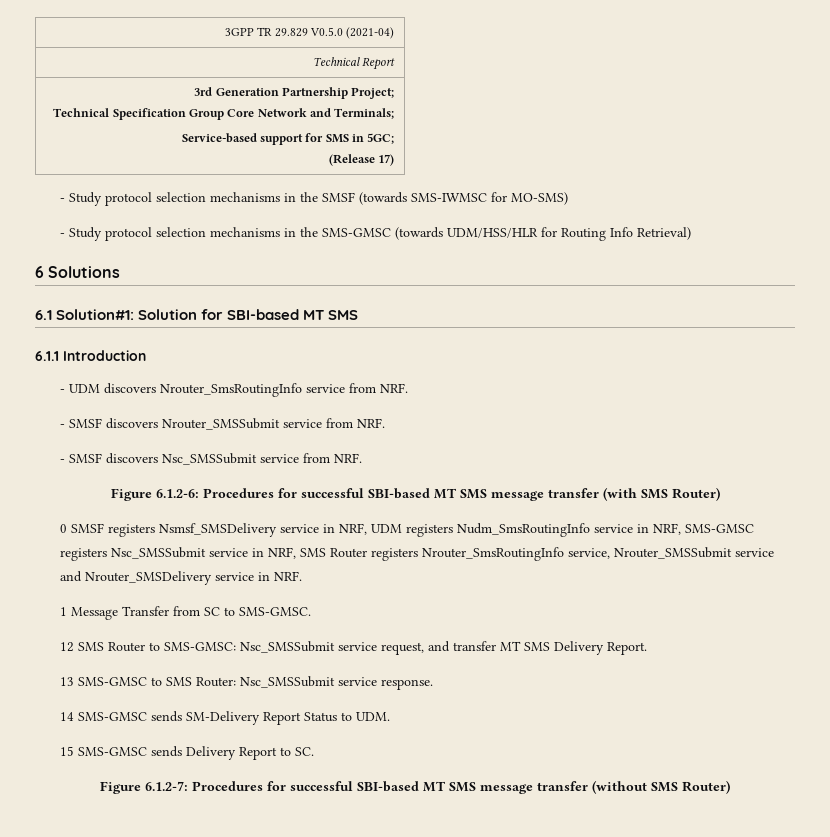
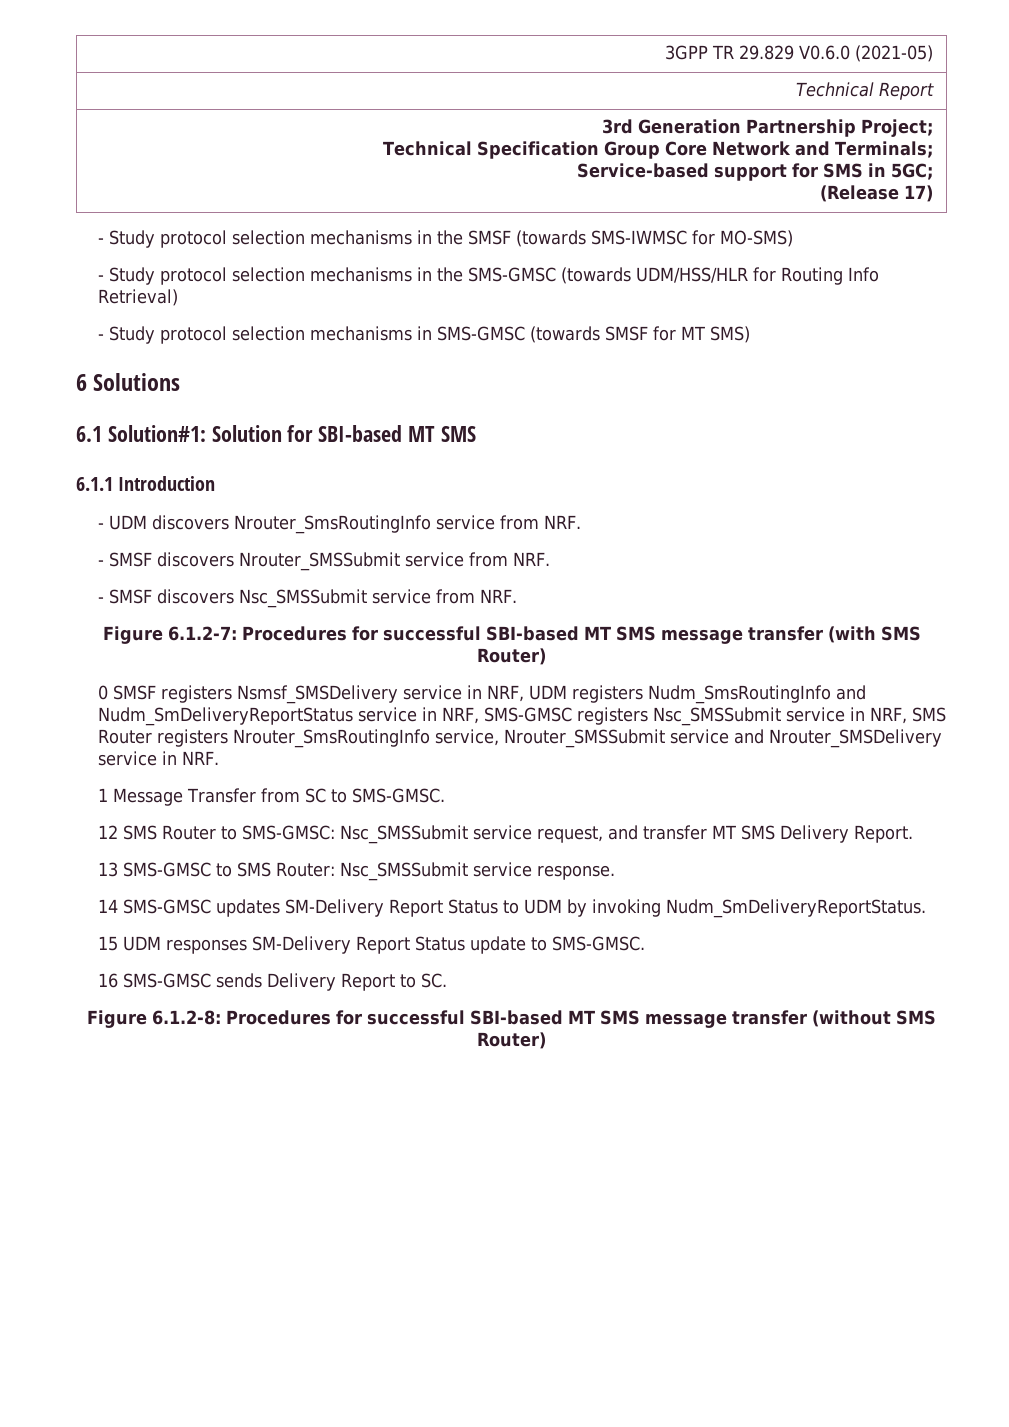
- 3GPP TR 29.829 V0.5.0 (2021-04)
+ 3GPP TR 29.829 V0.6.0 (2021-05)
+ - Study protocol selection mechanisms in SMS-GMSC (towards SMSF for MT SMS)
- Figure 6.1.2-6: Procedures for successful SBI-based MT SMS message transfer (with SMS Router)
+ Figure 6.1.2-7: Procedures for successful SBI-based MT SMS message transfer (with SMS Router)
- 0 SMSF registers Nsmsf_SMSDelivery service in NRF, UDM registers Nudm_SmsRoutingInfo service in NRF, SMS-GMSC registers Nsc_SMSSubmit service in NRF, SMS Router registers Nrouter_SmsRoutingInfo service, Nrouter_SMSSubmit service and Nrouter_SMSDelivery service in NRF.
+ 0 SMSF registers Nsmsf_SMSDelivery service in NRF, UDM registers Nudm_SmsRoutingInfo and Nudm_SmDeliveryReportStatus service in NRF, SMS-GMSC registers Nsc_SMSSubmit service in NRF, SMS Router registers Nrouter_SmsRoutingInfo service, Nrouter_SMSSubmit service and Nrouter_SMSDelivery service in NRF.
- 14 SMS-GMSC sends SM-Delivery Report Status to UDM.
- 15 SMS-GMSC sends Delivery Report to SC.
+ 14 SMS-GMSC updates SM-Delivery Report Status to UDM by invoking Nudm_SmDeliveryReportStatus.
+ 15 UDM responses SM-Delivery Report Status update to SMS-GMSC.
+ 16 SMS-GMSC sends Delivery Report to SC.
- Figure 6.1.2-7: Procedures for successful SBI-based MT SMS message transfer (without SMS Router)
+ Figure 6.1.2-8: Procedures for successful SBI-based MT SMS message transfer (without SMS Router)

